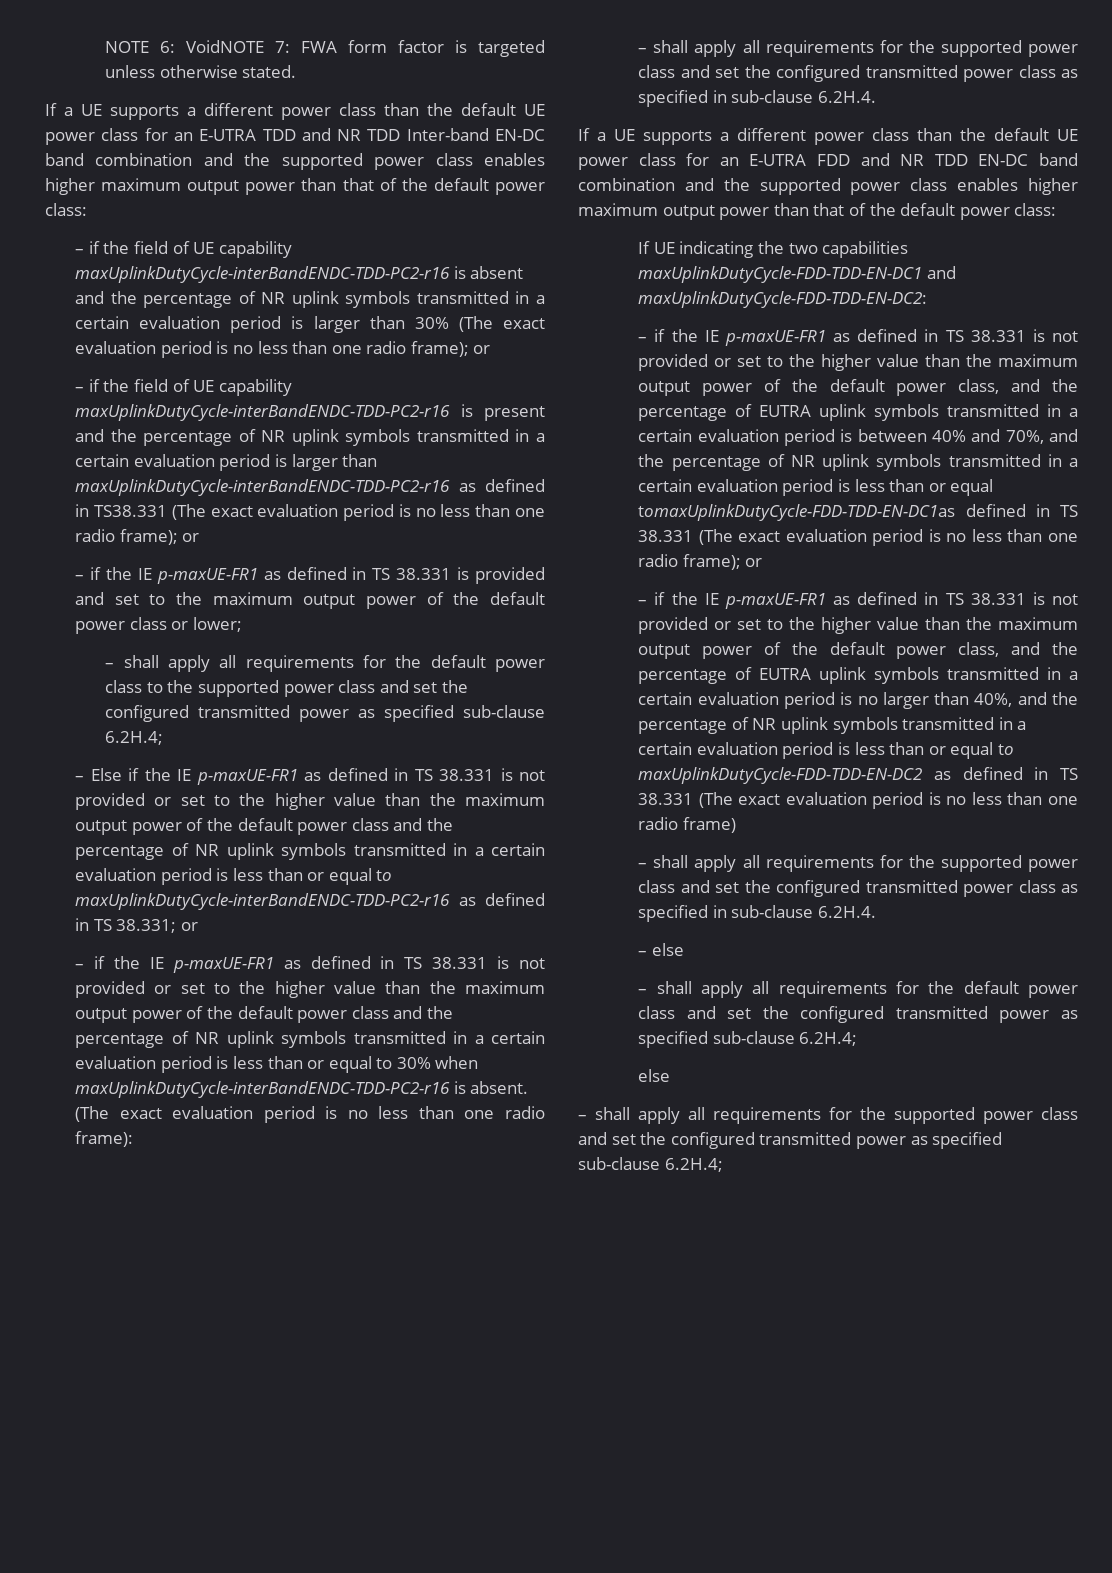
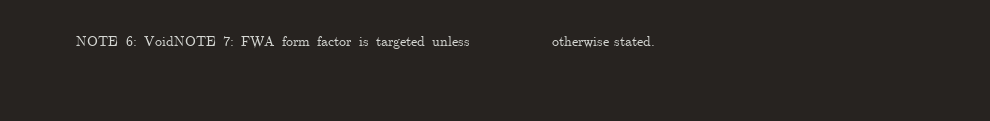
- If a UE supports a different power class than the default UE power class for an E-UTRA TDD and NR TDD Inter-band EN-DC band combination and the supported power class enables higher maximum output power than that of the default power class:
- – if the field of UE capability maxUplinkDutyCycle-interBandENDC-TDD-PC2-r16 is absent and the percentage of NR uplink symbols transmitted in a certain evaluation period is larger than 30% (The exact evaluation period is no less than one radio frame); or
- – if the field of UE capability maxUplinkDutyCycle-interBandENDC-TDD-PC2-r16 is present and the percentage of NR uplink symbols transmitted in a certain evaluation period is larger than maxUplinkDutyCycle-interBandENDC-TDD-PC2-r16 as defined in TS38.331 (The exact evaluation period is no less than one radio frame); or
- – if the IE p-maxUE-FR1 as defined in TS 38.331 is provided and set to the maximum output power of the default power class or lower;
- – shall apply all requirements for the default power class to the supported power class and set the configured transmitted power as specified sub-clause 6.2H.4;
- – Else if the IE p-maxUE-FR1 as defined in TS 38.331 is not provided or set to the higher value than the maximum output power of the default power class and the percentage of NR uplink symbols transmitted in a certain evaluation period is less than or equal to maxUplinkDutyCycle-interBandENDC-TDD-PC2-r16 as defined in TS 38.331; or
- – if the IE p-maxUE-FR1 as defined in TS 38.331 is not provided or set to the higher value than the maximum output power of the default power class and the percentage of NR uplink symbols transmitted in a certain evaluation period is less than or equal to 30% when maxUplinkDutyCycle-interBandENDC-TDD-PC2-r16 is absent. (The exact evaluation period is no less than one radio frame):
- – shall apply all requirements for the supported power class and set the configured transmitted power class as specified in sub-clause 6.2H.4.
- If a UE supports a different power class than the default UE power class for an E-UTRA FDD and NR TDD EN-DC band combination and the supported power class enables higher maximum output power than that of the default power class:
- If UE indicating the two capabilities maxUplinkDutyCycle-FDD-TDD-EN-DC1 and maxUplinkDutyCycle-FDD-TDD-EN-DC2:
- – if the IE p-maxUE-FR1 as defined in TS 38.331 is not provided or set to the higher value than the maximum output power of the default power class, and the percentage of EUTRA uplink symbols transmitted in a certain evaluation period is between 40% and 70%, and the percentage of NR uplink symbols transmitted in a certain evaluation period is less than or equal tomaxUplinkDutyCycle-FDD-TDD-EN-DC1as defined in TS 38.331 (The exact evaluation period is no less than one radio frame); or
- – if the IE p-maxUE-FR1 as defined in TS 38.331 is not provided or set to the higher value than the maximum output power of the default power class, and the percentage of EUTRA uplink symbols transmitted in a certain evaluation period is no larger than 40%, and the percentage of NR uplink symbols transmitted in a certain evaluation period is less than or equal to maxUplinkDutyCycle-FDD-TDD-EN-DC2 as defined in TS 38.331 (The exact evaluation period is no less than one radio frame)
- – shall apply all requirements for the supported power class and set the configured transmitted power class as specified in sub-clause 6.2H.4.
- – else
- – shall apply all requirements for the default power class and set the configured transmitted power as specified sub-clause 6.2H.4;
- else
- – shall apply all requirements for the supported power class and set the configured transmitted power as specified sub-clause 6.2H.4;

